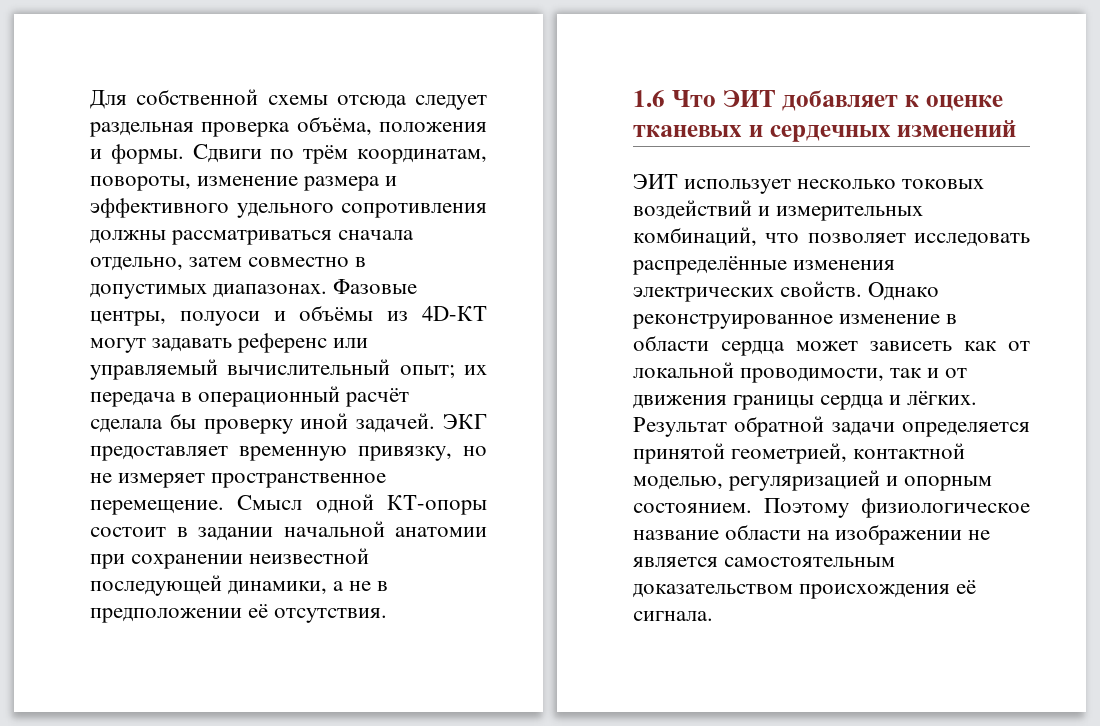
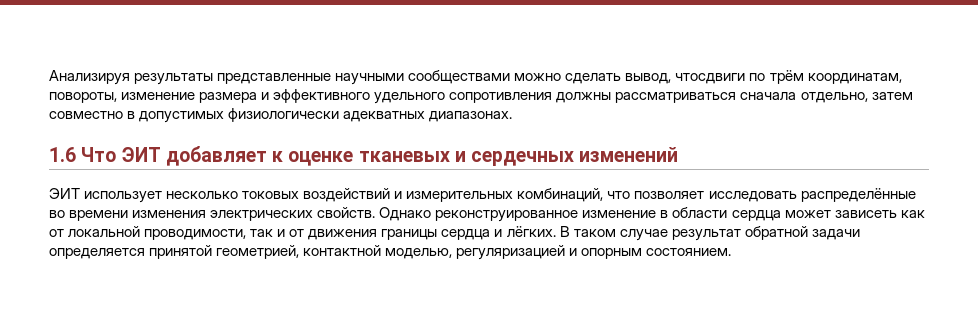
- Для собственной схемы отсюда следует раздельная проверка объёма, положения и формы. Сдвиги по трём координатам, повороты, изменение размера и эффективного удельного сопротивления должны рассматриваться сначала отдельно, затем совместно в допустимых диапазонах. Фазовые центры, полуоси и объёмы из 4D-КТ могут задавать референс или управляемый вычислительный опыт; их передача в операционный расчёт сделала бы проверку иной задачей. ЭКГ предоставляет временную привязку, но не измеряет пространственное перемещение. Смысл одной КТ-опоры состоит в задании начальной анатомии при сохранении неизвестной последующей динамики, а не в предположении её отсутствия.
+ Анализируя результаты представленные научными сообществами можно сделать вывод, чтосдвиги по трём координатам, повороты, изменение размера и эффективного удельного сопротивления должны рассматриваться сначала отдельно, затем совместно в допустимых физиологически адекватных диапазонах.
- ЭИТ использует несколько токовых воздействий и измерительных комбинаций, что позволяет исследовать распределённые изменения электрических свойств.
+ ЭИТ использует несколько токовых воздействий и измерительных комбинаций, что позволяет исследовать распределённые во времени изменения электрических свойств.
- Результат обратной задачи определяется принятой геометрией, контактной моделью, регуляризацией и опорным состоянием. Поэтому физиологическое название области на изображении не является самостоятельным доказательством происхождения её сигнала.
+ В таком случае результат обратной задачи определяется принятой геометрией, контактной моделью, регуляризацией и опорным состоянием.

